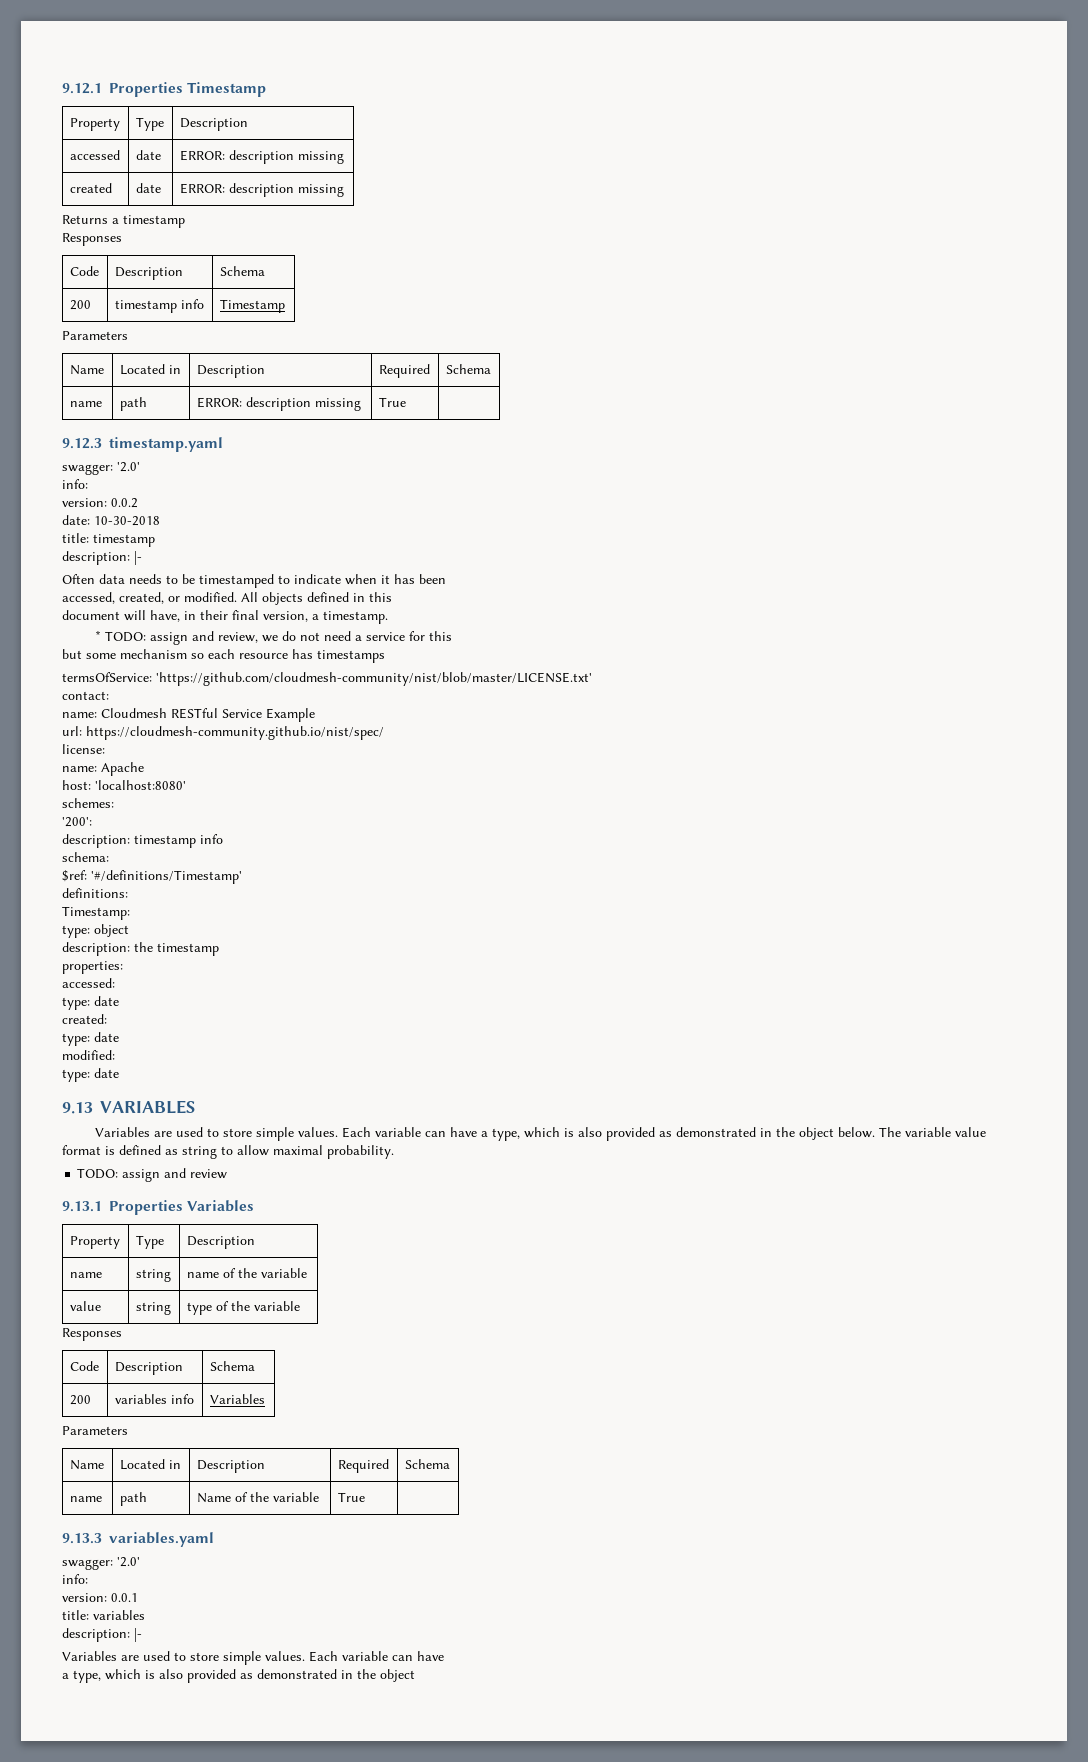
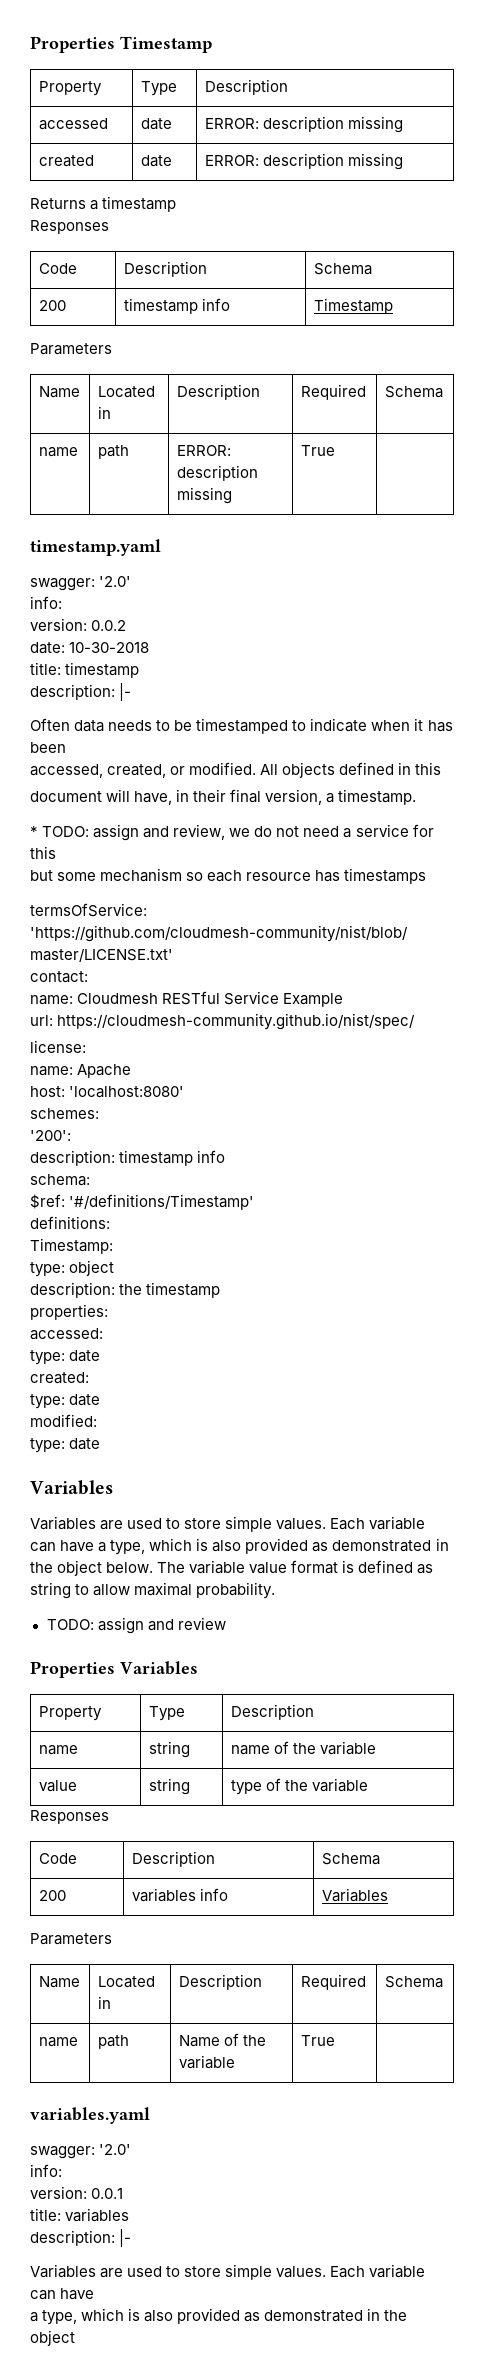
- 9.12.1 Properties Timestamp
+ Properties Timestamp
- 9.12.3 timestamp.yaml
+ timestamp.yaml
  modified:
  type: date
- 9.13 VARIABLES
+ Variables
- 9.13.1 Properties Variables
+ Properties Variables
- 9.13.3 variables.yaml
+ variables.yaml

